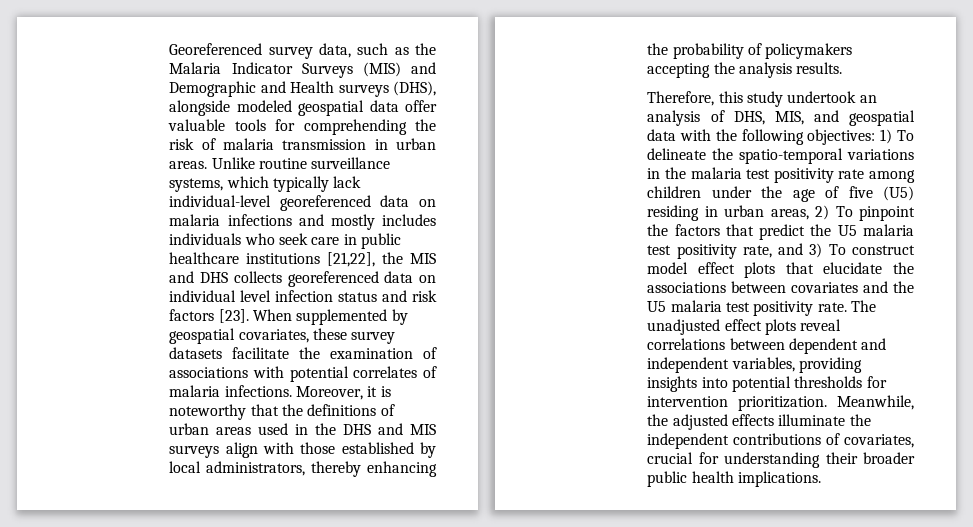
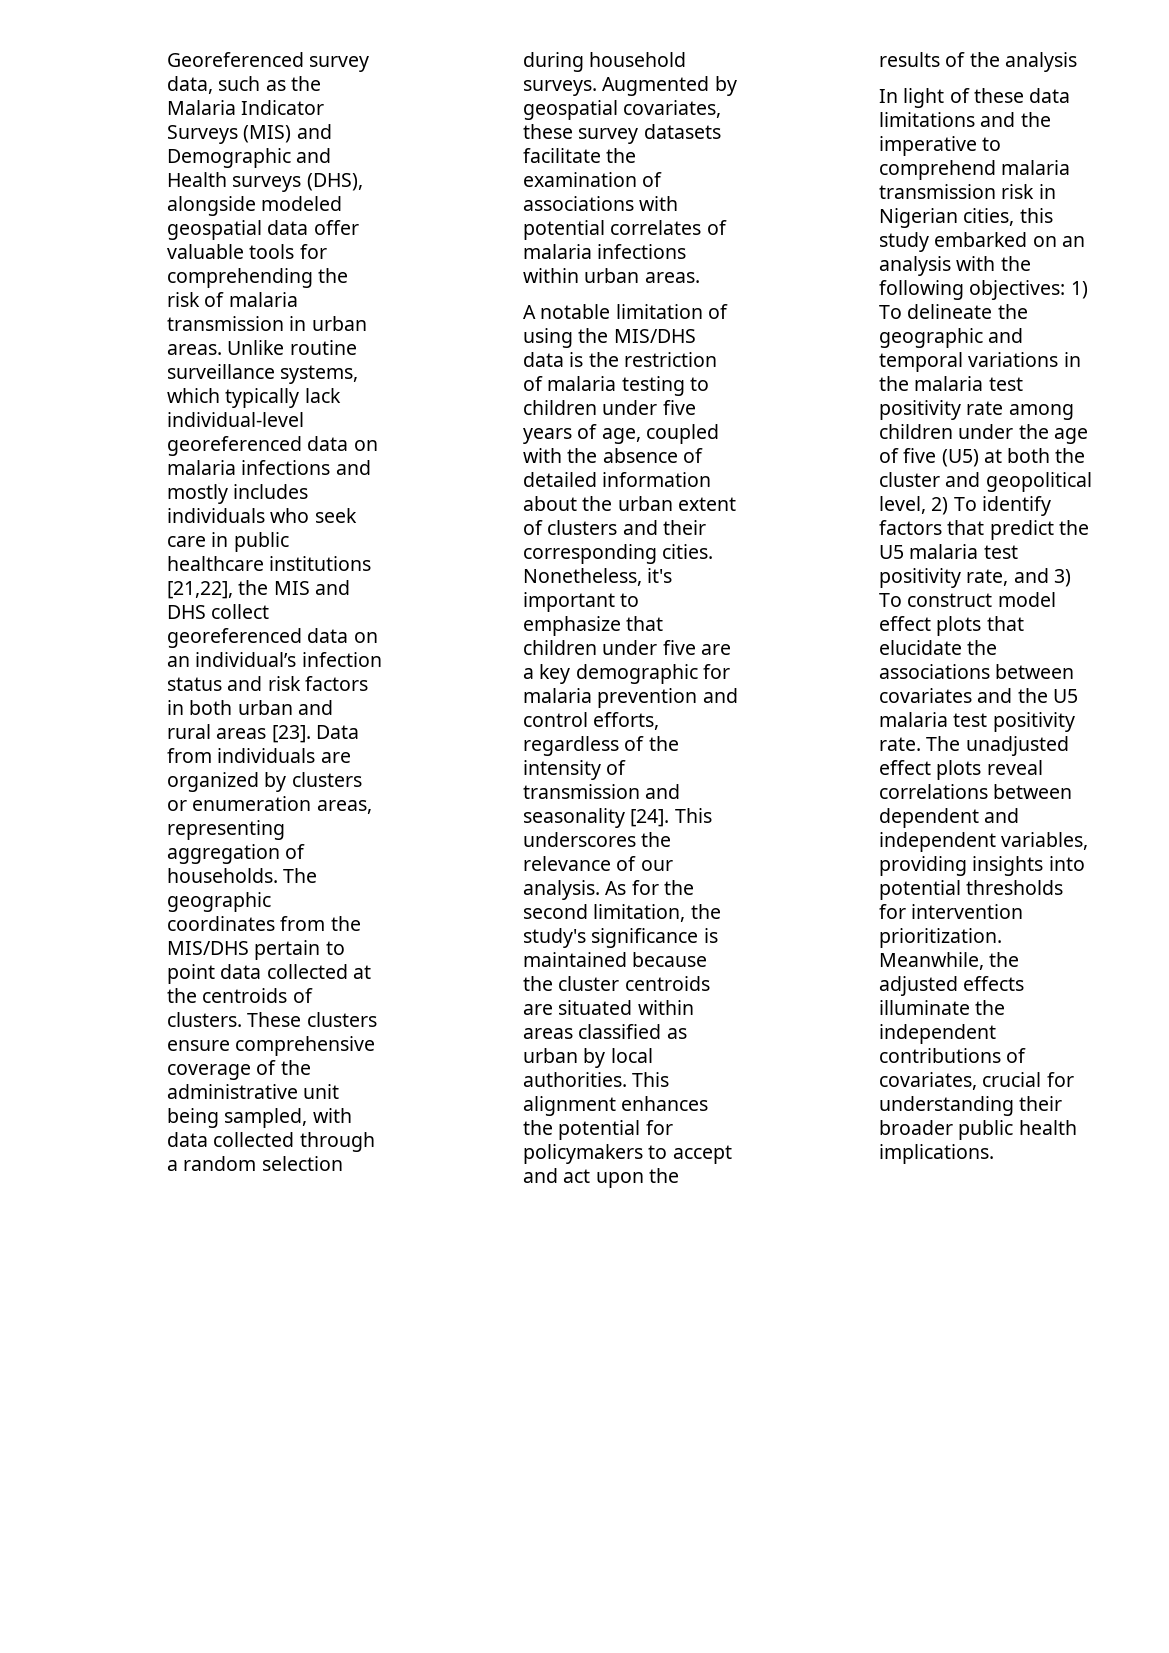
- Unlike routine surveillance systems, which typically lack individual-level georeferenced data on malaria infections and mostly includes individuals who seek care in public healthcare institutions [21,22], the MIS and DHS collects georeferenced data on individual level infection status and risk factors [23]. When supplemented by geospatial covariates, these survey datasets facilitate the examination of associations with potential correlates of malaria infections. Moreover, it is noteworthy that the definitions of urban areas used in the DHS and MIS surveys align with those established by local administrators, thereby enhancing the probability of policymakers accepting the analysis results.
- Therefore, this study undertook an analysis of DHS, MIS, and geospatial data with the following objectives:
+ Unlike routine surveillance systems, which typically lack individual-level georeferenced data on malaria infections and mostly includes individuals who seek care in public healthcare institutions [21,22], the MIS and DHS collect georeferenced data on an individual’s infection status and risk factors in both urban and rural areas [23]. Data from individuals are organized by clusters or enumeration areas, representing aggregation of households. The geographic coordinates from the MIS/DHS pertain to point data collected at the centroids of clusters. These clusters ensure comprehensive coverage of the administrative unit being sampled, with data collected through a random selection during household surveys. Augmented by geospatial covariates, these survey datasets facilitate the examination of associations with potential correlates of malaria infections within urban areas.
+ A notable limitation of using the MIS/DHS data is the restriction of malaria testing to children under five years of age, coupled with the absence of detailed information about the urban extent of clusters and their corresponding cities. Nonetheless, it's important to emphasize that children under five are a key demographic for malaria prevention and control efforts, regardless of the intensity of transmission and seasonality [24]. This underscores the relevance of our analysis. As for the second limitation, the study's significance is maintained because the cluster centroids are situated within areas classified as urban by local authorities. This alignment enhances the potential for policymakers to accept and act upon the results of the analysis
+ In light of these data limitations and the imperative to comprehend malaria transmission risk in Nigerian cities, this study embarked on an analysis with the following objectives:
- 1) To delineate the spatio-temporal variations in the malaria test positivity rate among children under the age of five (U5) residing in urban areas, 2) To pinpoint the factors that predict the U5 malaria test positivity rate, and 3) To construct model effect plots that elucidate the associations between covariates and the U5 malaria test positivity rate.
+ 1) To delineate the geographic and temporal variations in the malaria test positivity rate among children under the age of five (U5) at both the cluster and geopolitical level, 2) To identify factors that predict the U5 malaria test positivity rate, and 3) To construct model effect plots that elucidate the associations between covariates and the U5 malaria test positivity rate.

